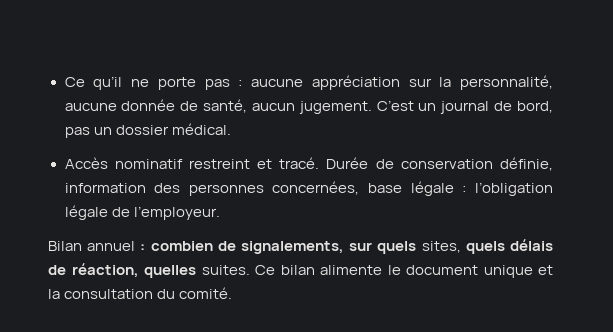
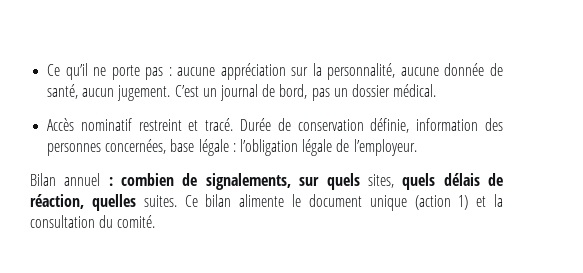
- Ce bilan alimente le document unique et la consultation du comité.
+ Ce bilan alimente le document unique (action 1) et la consultation du comité.

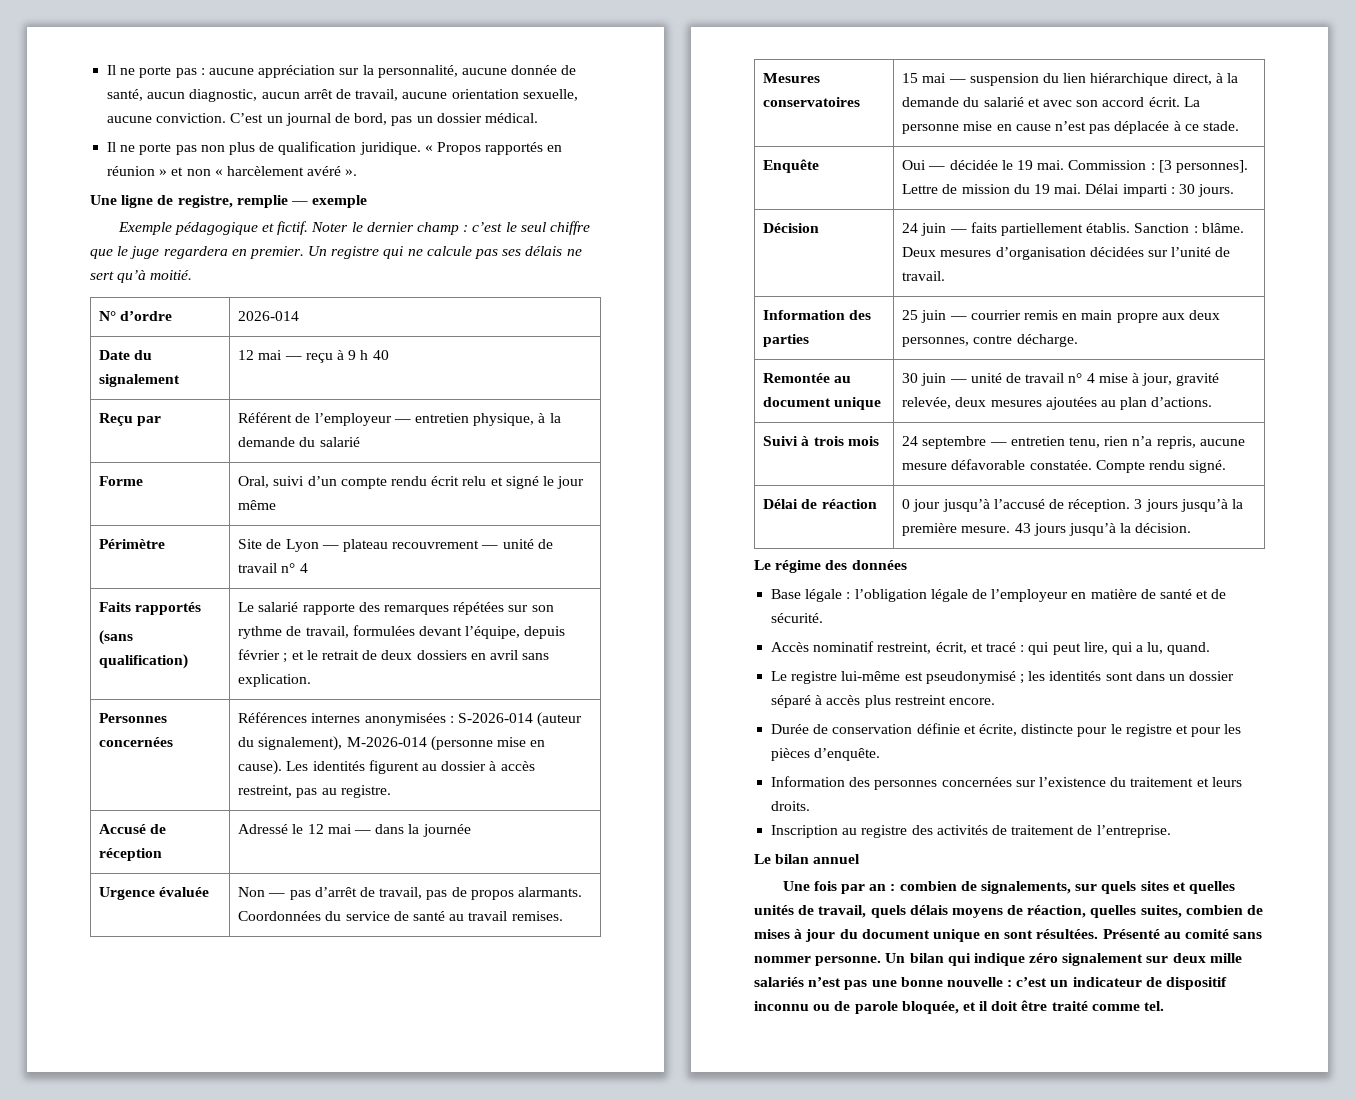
- Ce qu’il ne porte pas : aucune appréciation sur la personnalité, aucune donnée de santé, aucun jugement.
+ Il ne porte pas : aucune appréciation sur la personnalité, aucune donnée de santé, aucun diagnostic, aucun arrêt de travail, aucune orientation sexuelle, aucune conviction.
- Accès nominatif restreint et tracé. Durée de conservation définie, information des personnes concernées, base légale : l’obligation légale de l’employeur.
- Bilan annuel : combien de signalements, sur quels sites, quels délais de réaction, quelles suites. Ce bilan alimente le document unique (action 1) et la consultation du comité.
+ Il ne porte pas non plus de qualification juridique. « Propos rapportés en réunion » et non « harcèlement avéré ».
+ Une ligne de registre, remplie — exemple
+ Exemple pédagogique et fictif. Noter le dernier champ : c’est le seul chiffre que le juge regardera en premier. Un registre qui ne calcule pas ses délais ne sert qu’à moitié.
+ N° d’ordre | 2026-014
+ Date du signalement | 12 mai — reçu à 9 h 40
+ Reçu par | Référent de l’employeur — entretien physique, à la demande du salarié
+ Forme | Oral, suivi d’un compte rendu écrit relu et signé le jour même
+ Périmètre | Site de Lyon — plateau recouvrement — unité de travail n° 4
+ Faits rapportés
+ (sans qualification) | Le salarié rapporte des remarques répétées sur son rythme de travail, formulées devant l’équipe, depuis février ; et le retrait de deux dossiers en avril sans explication.
+ Personnes concernées | Références internes anonymisées : S-2026-014 (auteur du signalement), M-2026-014 (personne mise en cause). Les identités figurent au dossier à accès restreint, pas au registre.
+ Accusé de réception | Adressé le 12 mai — dans la journée
+ Urgence évaluée | Non — pas d’arrêt de travail, pas de propos alarmants. Coordonnées du service de santé au travail remises.
+ Mesures conservatoires | 15 mai — suspension du lien hiérarchique direct, à la demande du salarié et avec son accord écrit. La personne mise en cause n’est pas déplacée à ce stade.
+ Enquête | Oui — décidée le 19 mai. Commission : [3 personnes]. Lettre de mission du 19 mai. Délai imparti : 30 jours.
+ Décision | 24 juin — faits partiellement établis. Sanction : blâme. Deux mesures d’organisation décidées sur l’unité de travail.
+ Information des parties | 25 juin — courrier remis en main propre aux deux personnes, contre décharge.
+ Remontée au document unique | 30 juin — unité de travail n° 4 mise à jour, gravité relevée, deux mesures ajoutées au plan d’actions.
+ Suivi à trois mois | 24 septembre — entretien tenu, rien n’a repris, aucune mesure défavorable constatée. Compte rendu signé.
+ Délai de réaction | 0 jour jusqu’à l’accusé de réception. 3 jours jusqu’à la première mesure. 43 jours jusqu’à la décision.
+ Le régime des données
+ Base légale : l’obligation légale de l’employeur en matière de santé et de sécurité.
+ Accès nominatif restreint, écrit, et tracé : qui peut lire, qui a lu, quand.
+ Le registre lui-même est pseudonymisé ; les identités sont dans un dossier séparé à accès plus restreint encore.
+ Durée de conservation définie et écrite, distincte pour le registre et pour les pièces d’enquête.
+ Information des personnes concernées sur l’existence du traitement et leurs droits.
+ Inscription au registre des activités de traitement de l’entreprise.
+ Le bilan annuel
+ Une fois par an : combien de signalements, sur quels sites et quelles unités de travail, quels délais moyens de réaction, quelles suites, combien de mises à jour du document unique en sont résultées. Présenté au comité sans nommer personne. Un bilan qui indique zéro signalement sur deux mille salariés n’est pas une bonne nouvelle : c’est un indicateur de dispositif inconnu ou de parole bloquée, et il doit être traité comme tel.

